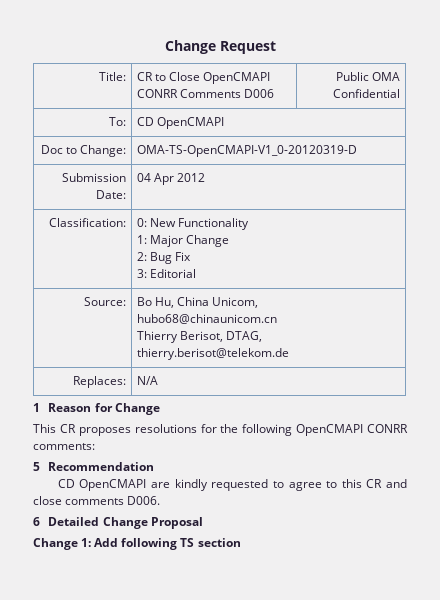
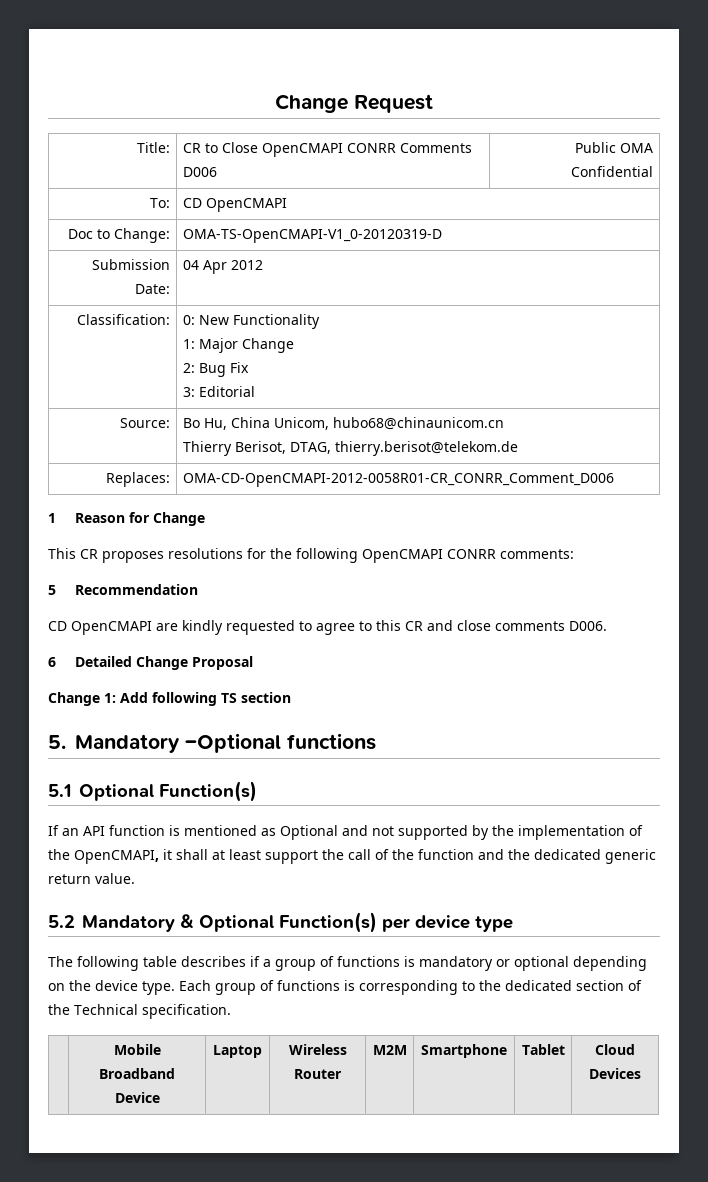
- Replaces: | N/A
+ Replaces: | OMA-CD-OpenCMAPI-2012-0058R01-CR_CONRR_Comment_D006
+ 5. Mandatory –Optional functions
+ 5.1 Optional Function(s)
+ If an API function is mentioned as Optional and not supported by the implementation of the OpenCMAPI, it shall at least support the call of the function and the dedicated generic return value.
+ 5.2 Mandatory & Optional Function(s) per device type
+ The following table describes if a group of functions is mandatory or optional depending on the device type. Each group of functions is corresponding to the dedicated section of the Technical specification.
+ | Mobile Broadband Device | Laptop | Wireless Router | M2M | Smartphone | Tablet | Cloud Devices

